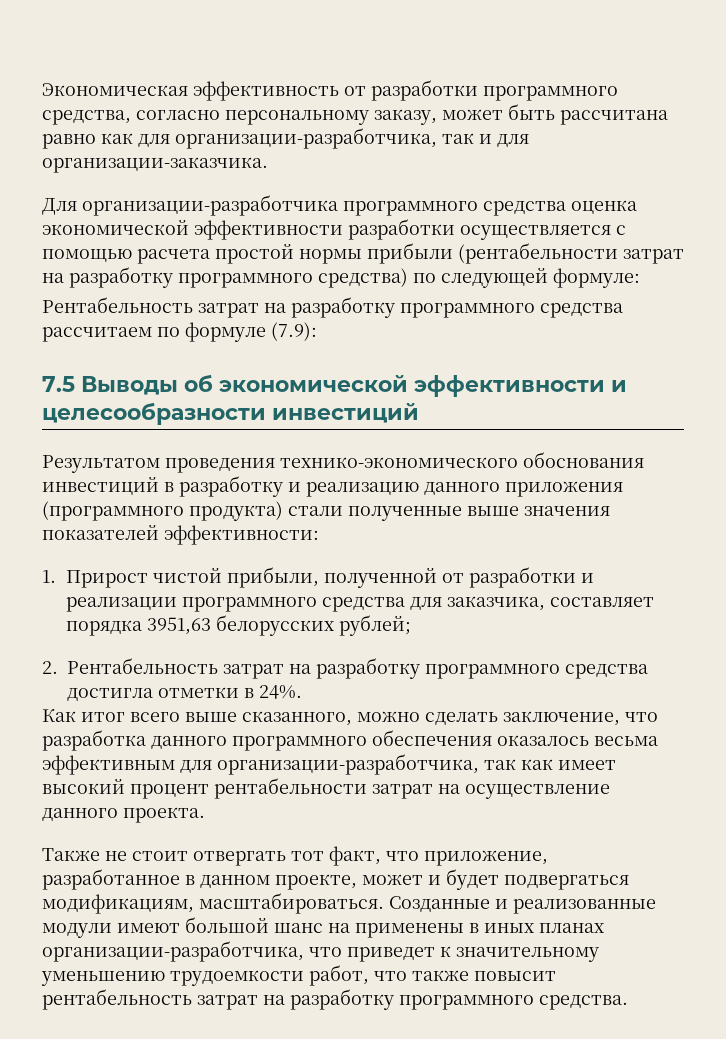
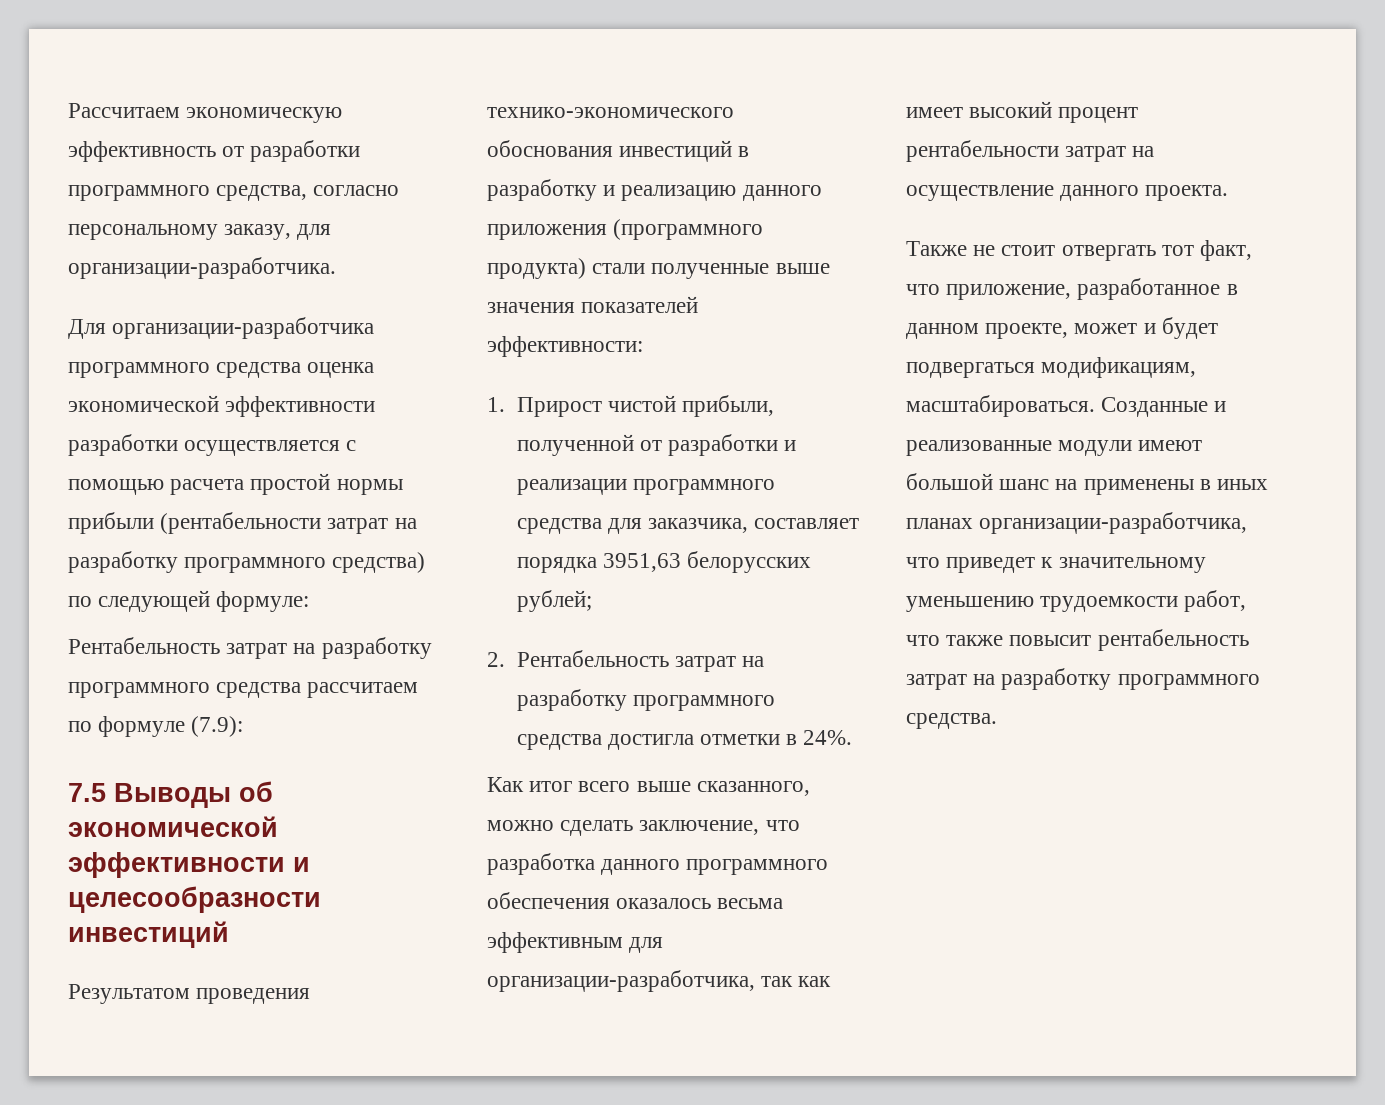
- Экономическая эффективность от разработки программного средства, согласно персональному заказу, может быть рассчитана равно как для организации-разработчика, так и для организации-заказчика.
+ Рассчитаем экономическую эффективность от разработки программного средства, согласно персональному заказу, для организации-разработчика.

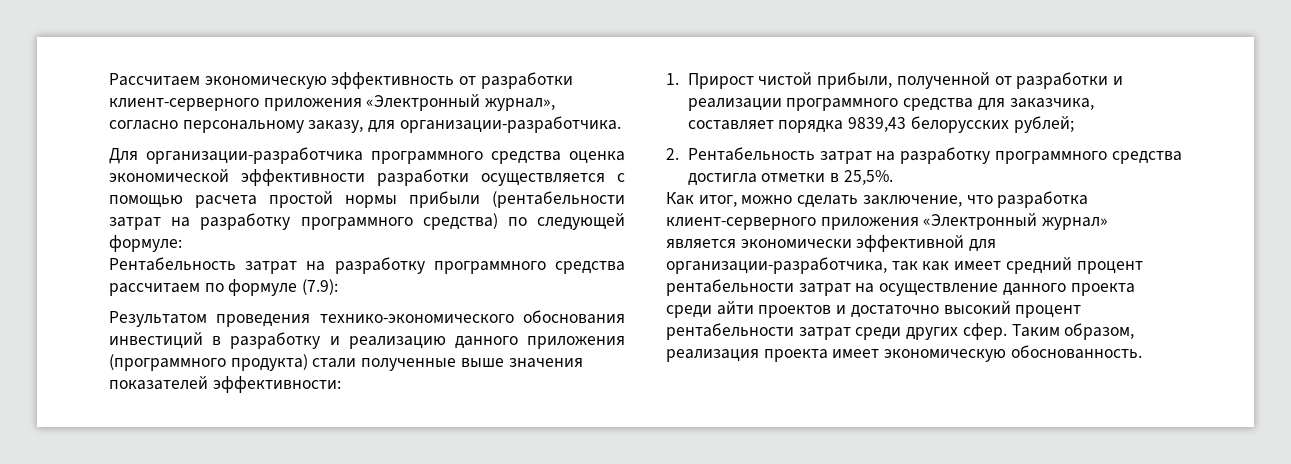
- Рассчитаем экономическую эффективность от разработки программного средства, согласно персональному заказу, для организации-разработчика.
+ Рассчитаем экономическую эффективность от разработки клиент-серверного приложения «Электронный журнал», согласно персональному заказу, для организации-разработчика.
- 7.5 Выводы об экономической эффективности и целесообразности инвестиций
- 1. Прирост чистой прибыли, полученной от разработки и реализации программного средства для заказчика, составляет порядка 3951,63 белорусских рублей;
+ 1. Прирост чистой прибыли, полученной от разработки и реализации программного средства для заказчика, составляет порядка 9839,43 белорусских рублей;
- 2. Рентабельность затрат на разработку программного средства достигла отметки в 24%.
+ 2. Рентабельность затрат на разработку программного средства достигла отметки в 25,5%.
- Как итог всего выше сказанного, можно сделать заключение, что разработка данного программного обеспечения оказалось весьма эффективным для организации-разработчика, так как имеет высокий процент рентабельности затрат на осуществление данного проекта.
- Также не стоит отвергать тот факт, что приложение, разработанное в данном проекте, может и будет подвергаться модификациям, масштабироваться. Созданные и реализованные модули имеют большой шанс на применены в иных планах организации-разработчика, что приведет к значительному уменьшению трудоемкости работ, что также повысит рентабельность затрат на разработку программного средства.
+ Как итог, можно сделать заключение, что разработка клиент-серверного приложения «Электронный журнал» является экономически эффективной для организации-разработчика, так как имеет средний процент рентабельности затрат на осуществление данного проекта среди айти проектов и достаточно высокий процент рентабельности затрат среди других сфер. Таким образом, реализация проекта имеет экономическую обоснованность.

